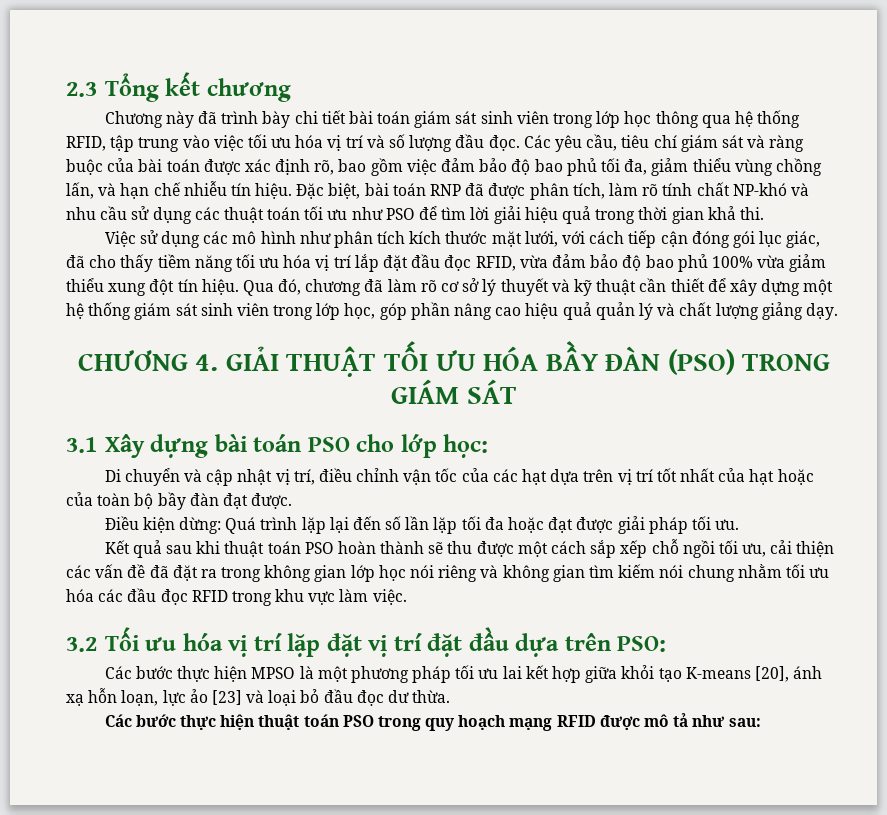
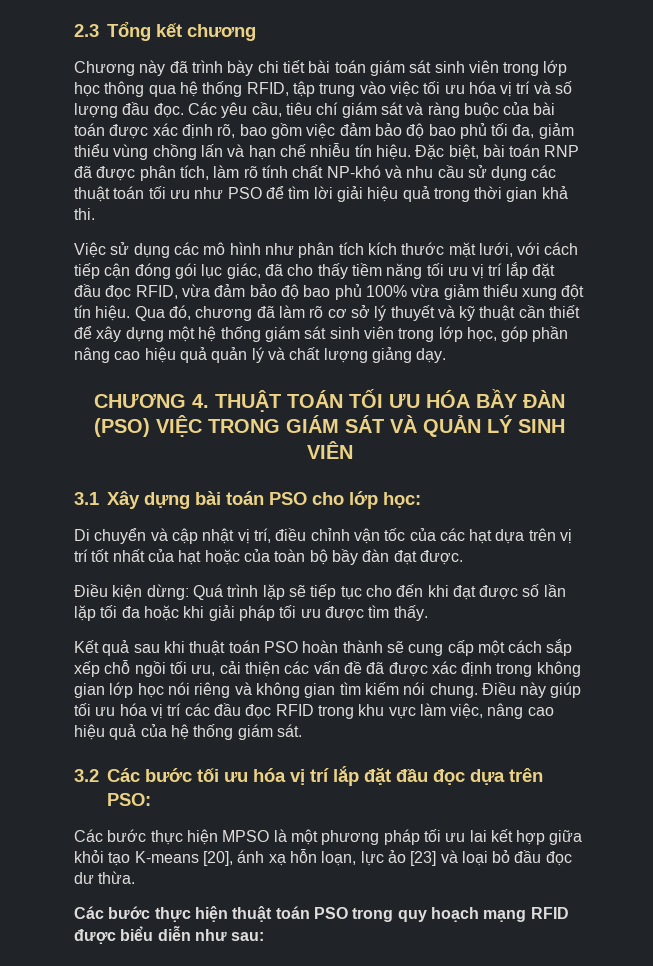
- Các yêu cầu, tiêu chí giám sát và ràng buộc của bài toán được xác định rõ, bao gồm việc đảm bảo độ bao phủ tối đa, giảm thiểu vùng chồng lấn, và hạn chế nhiễu tín hiệu.
+ Các yêu cầu, tiêu chí giám sát và ràng buộc của bài toán được xác định rõ, bao gồm việc đảm bảo độ bao phủ tối đa, giảm thiểu vùng chồng lấn và hạn chế nhiễu tín hiệu.
- Việc sử dụng các mô hình như phân tích kích thước mặt lưới, với cách tiếp cận đóng gói lục giác, đã cho thấy tiềm năng tối ưu hóa vị trí lắp đặt đầu đọc RFID, vừa đảm bảo độ bao phủ 100% vừa giảm thiểu xung đột tín hiệu.
+ Việc sử dụng các mô hình như phân tích kích thước mặt lưới, với cách tiếp cận đóng gói lục giác, đã cho thấy tiềm năng tối ưu vị trí lắp đặt đầu đọc RFID, vừa đảm bảo độ bao phủ 100% vừa giảm thiểu xung đột tín hiệu.
- CHƯƠNG 4. GIẢI THUẬT TỐI ƯU HÓA BẦY ĐÀN (PSO) TRONG GIÁM SÁT
+ CHƯƠNG 4. THUẬT TOÁN TỐI ƯU HÓA BẦY ĐÀN (PSO) VIỆC TRONG GIÁM SÁT VÀ QUẢN LÝ SINH VIÊN
- Điều kiện dừng: Quá trình lặp lại đến số lần lặp tối đa hoặc đạt được giải pháp tối ưu.
+ Điều kiện dừng: Quá trình lặp sẽ tiếp tục cho đến khi đạt được số lần lặp tối đa hoặc khi giải pháp tối ưu được tìm thấy.
- Kết quả sau khi thuật toán PSO hoàn thành sẽ thu được một cách sắp xếp chỗ ngồi tối ưu, cải thiện các vấn đề đã đặt ra trong không gian lớp học nói riêng và không gian tìm kiếm nói chung nhằm tối ưu hóa các đầu đọc RFID trong khu vực làm việc.
- 3.2 Tối ưu hóa vị trí lặp đặt vị trí đặt đầu dựa trên PSO:
+ Kết quả sau khi thuật toán PSO hoàn thành sẽ cung cấp một cách sắp xếp chỗ ngồi tối ưu, cải thiện các vấn đề đã được xác định trong không gian lớp học nói riêng và không gian tìm kiếm nói chung. Điều này giúp tối ưu hóa vị trí các đầu đọc RFID trong khu vực làm việc, nâng cao hiệu quả của hệ thống giám sát.
+ 3.2 Các bước tối ưu hóa vị trí lắp đặt đầu đọc dựa trên PSO:
- Các bước thực hiện thuật toán PSO trong quy hoạch mạng RFID được mô tả như sau:
+ Các bước thực hiện thuật toán PSO trong quy hoạch mạng RFID được biểu diễn như sau:

